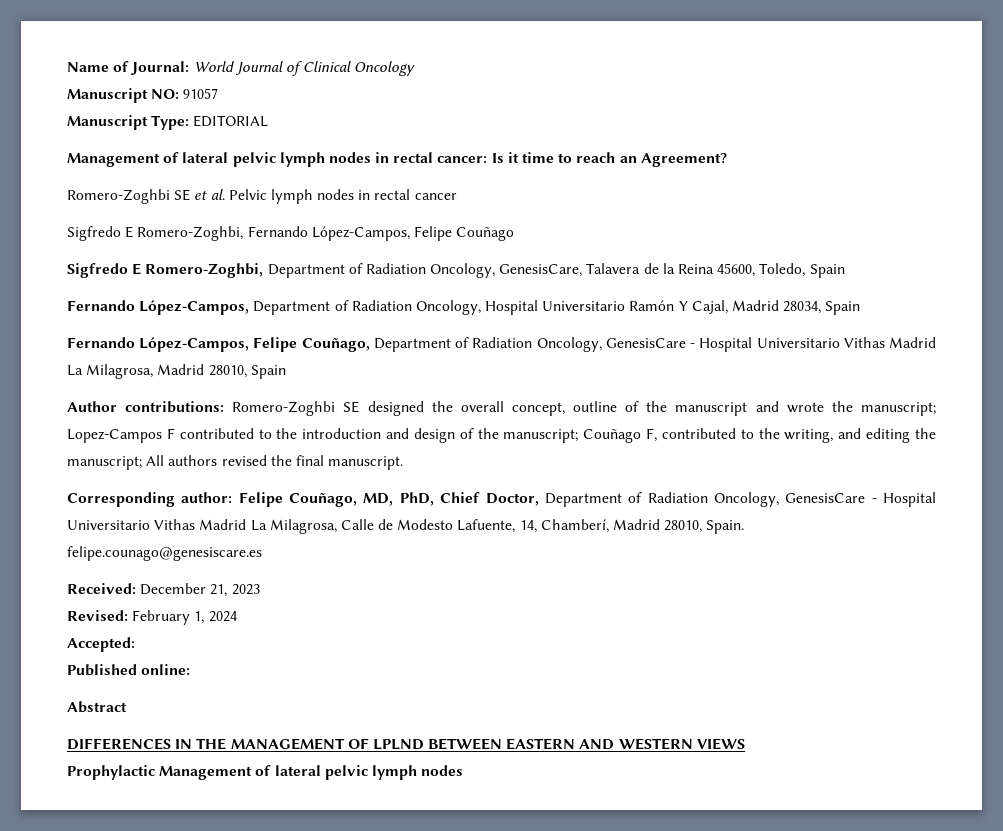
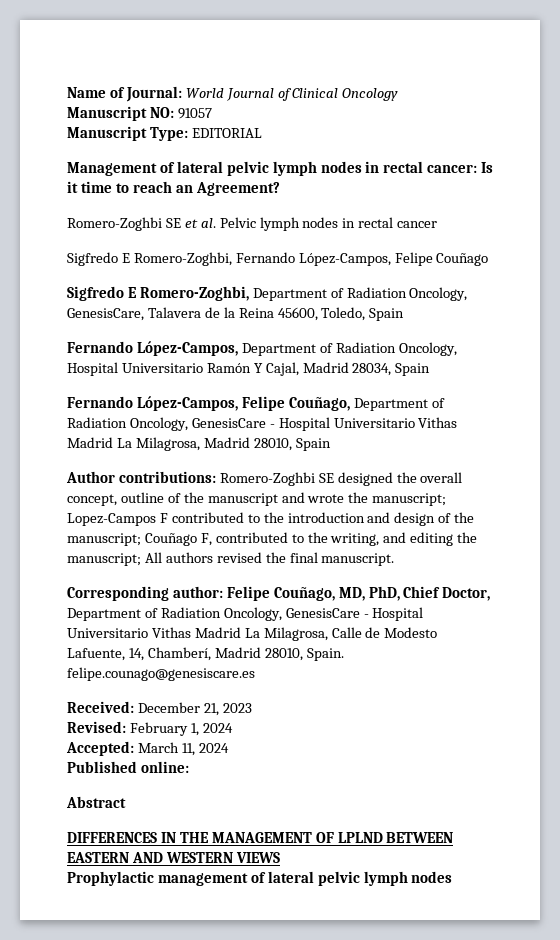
- Accepted:
+ Accepted: March 11, 2024
- Prophylactic Management of lateral pelvic lymph nodes
+ Prophylactic management of lateral pelvic lymph nodes

